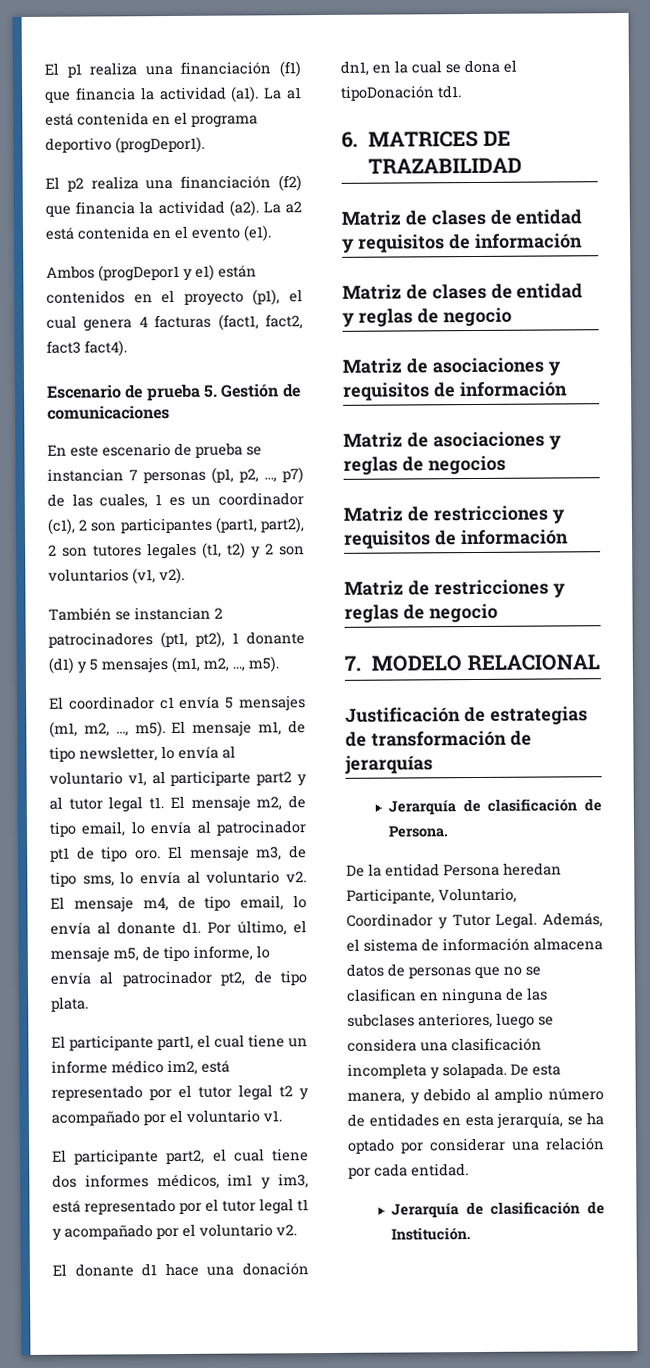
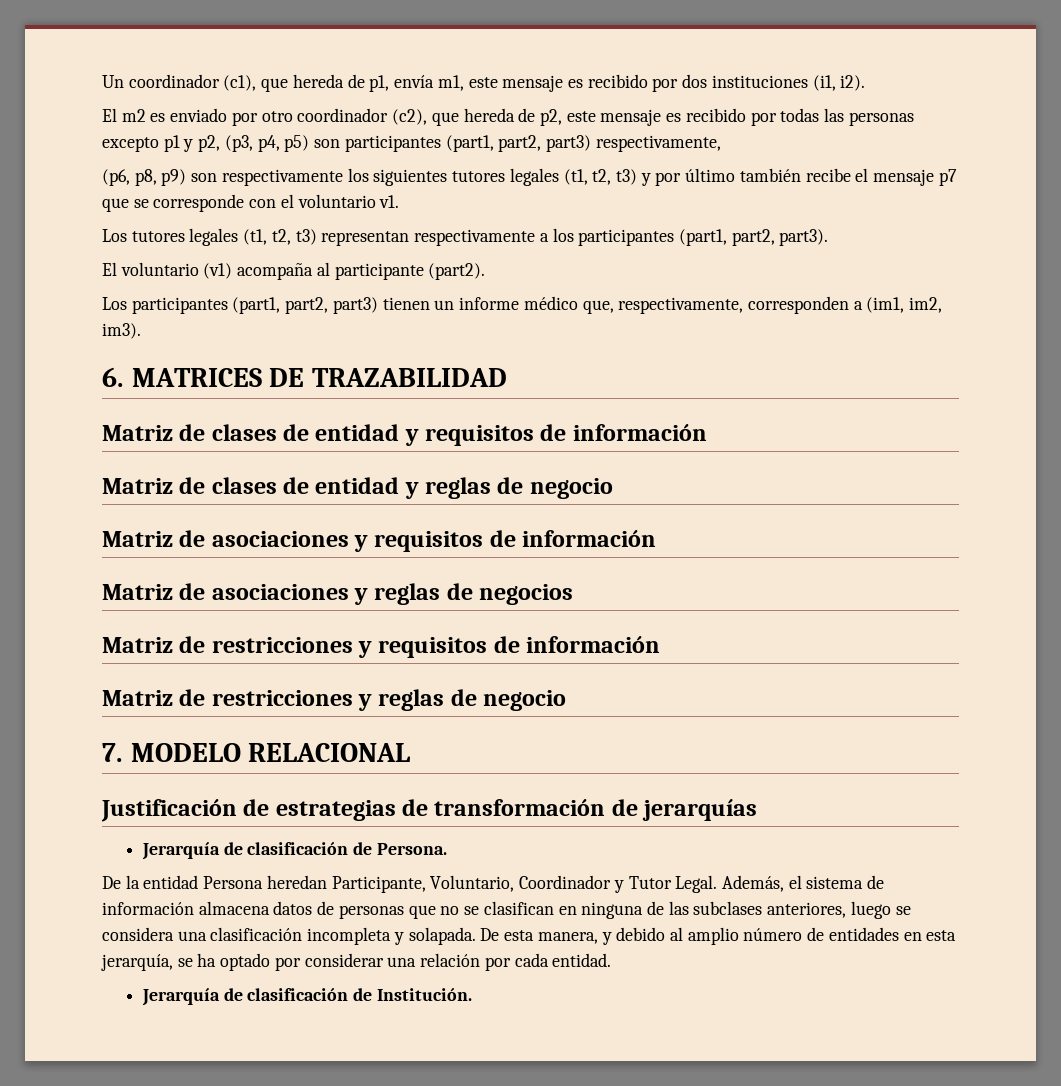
- El p1 realiza una financiación (f1) que financia la actividad (a1). La a1 está contenida en el programa deportivo (progDepor1).
- El p2 realiza una financiación (f2) que financia la actividad (a2). La a2 está contenida en el evento (e1).
- Ambos (progDepor1 y e1) están contenidos en el proyecto (p1), el cual genera 4 facturas (fact1, fact2, fact3 fact4).
- Escenario de prueba 5. Gestión de comunicaciones
- En este escenario de prueba se instancian 7 personas (p1, p2, ..., p7) de las cuales, 1 es un coordinador (c1), 2 son participantes (part1, part2), 2 son tutores legales (t1, t2) y 2 son voluntarios (v1, v2).
- También se instancian 2 patrocinadores (pt1, pt2), 1 donante (d1) y 5 mensajes (m1, m2, ..., m5).
- El coordinador c1 envía 5 mensajes (m1, m2, ..., m5). El mensaje m1, de tipo newsletter, lo envía al voluntario v1, al participarte part2 y al tutor legal t1. El mensaje m2, de tipo email, lo envía al patrocinador pt1 de tipo oro. El mensaje m3, de tipo sms, lo envía al voluntario v2. El mensaje m4, de tipo email, lo envía al donante d1. Por último, el mensaje m5, de tipo informe, lo envía al patrocinador pt2, de tipo plata.
- El participante part1, el cual tiene un informe médico im2, está representado por el tutor legal t2 y acompañado por el voluntario v1.
- El participante part2, el cual tiene dos informes médicos, im1 y im3, está representado por el tutor legal t1 y acompañado por el voluntario v2.
- El donante d1 hace una donación dn1, en la cual se dona el tipoDonación td1.
+ Un coordinador (c1), que hereda de p1, envía m1, este mensaje es recibido por dos instituciones (i1, i2).
+ El m2 es enviado por otro coordinador (c2), que hereda de p2, este mensaje es recibido por todas las personas excepto p1 y p2, (p3, p4, p5) son participantes (part1, part2, part3) respectivamente,
+ (p6, p8, p9) son respectivamente los siguientes tutores legales (t1, t2, t3) y por último también recibe el mensaje p7 que se corresponde con el voluntario v1.
+ Los tutores legales (t1, t2, t3) representan respectivamente a los participantes (part1, part2, part3).
+ El voluntario (v1) acompaña al participante (part2).
+ Los participantes (part1, part2, part3) tienen un informe médico que, respectivamente, corresponden a (im1, im2, im3).

